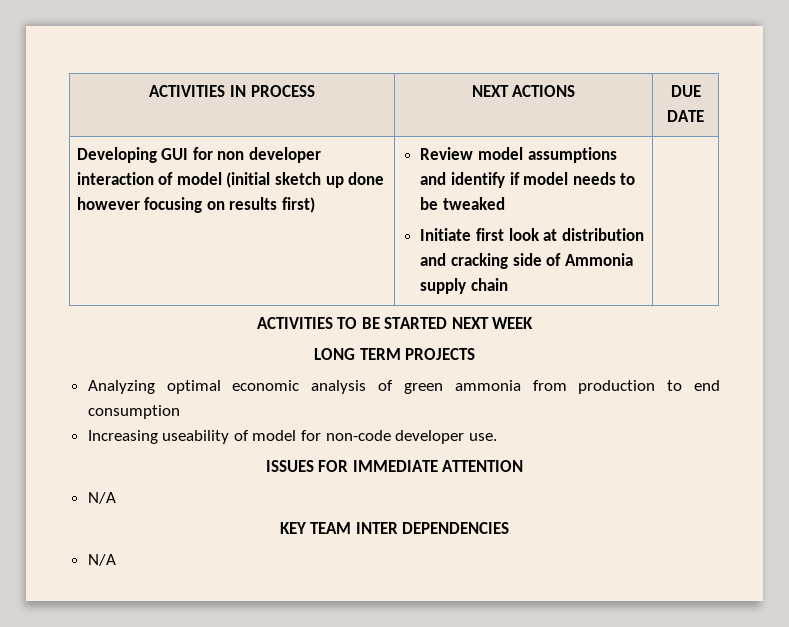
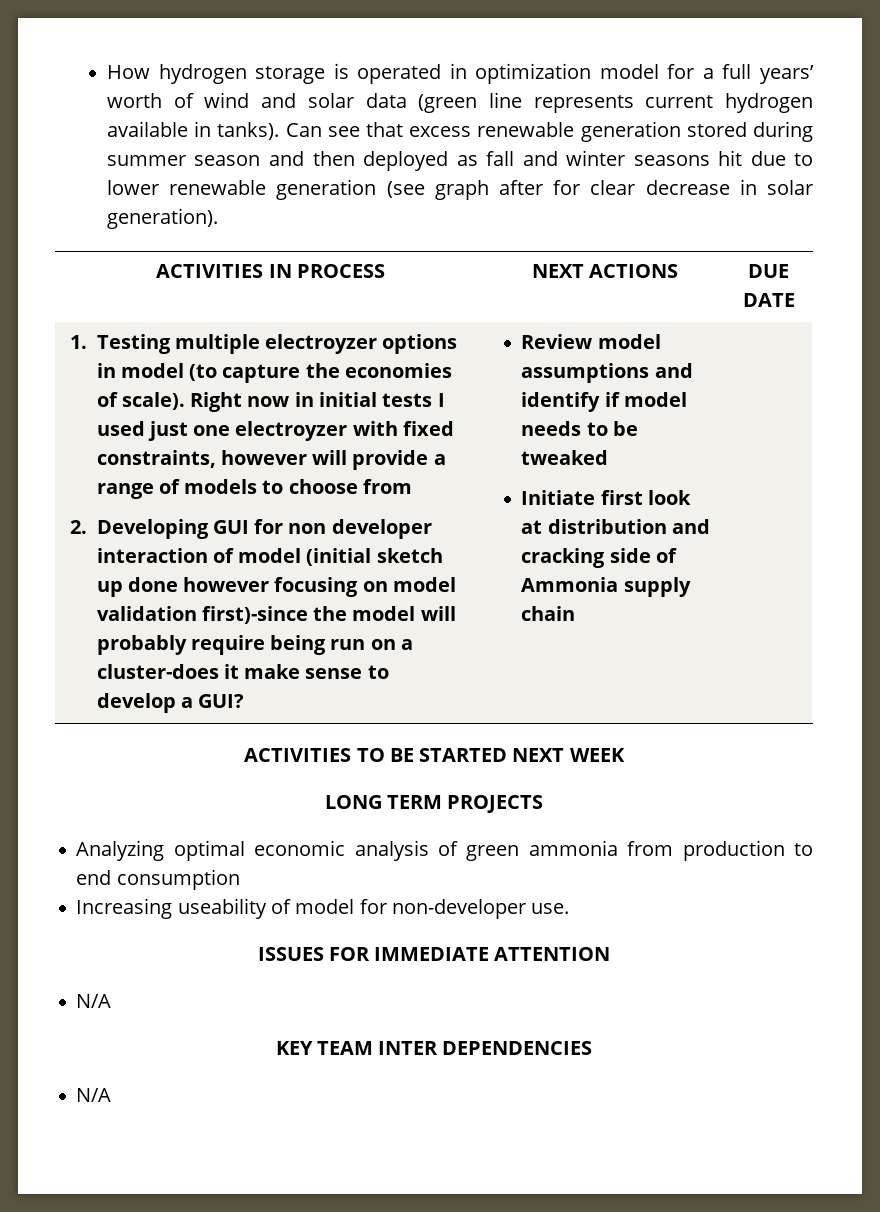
+ How hydrogen storage is operated in optimization model for a full years’ worth of wind and solar data (green line represents current hydrogen available in tanks). Can see that excess renewable generation stored during summer season and then deployed as fall and winter seasons hit due to lower renewable generation (see graph after for clear decrease in solar generation).
- Developing GUI for non developer interaction of model (initial sketch up done however focusing on results first)
+ 1. Testing multiple electroyzer options in model (to capture the economies of scale). Right now in initial tests I used just one electroyzer with fixed constraints, however will provide a range of models to choose from
+ 2. Developing GUI for non developer interaction of model (initial sketch up done however focusing on model validation first)-since the model will probably require being run on a cluster-does it make sense to develop a GUI?
- Increasing useability of model for non-code developer use.
+ Increasing useability of model for non-developer use.

